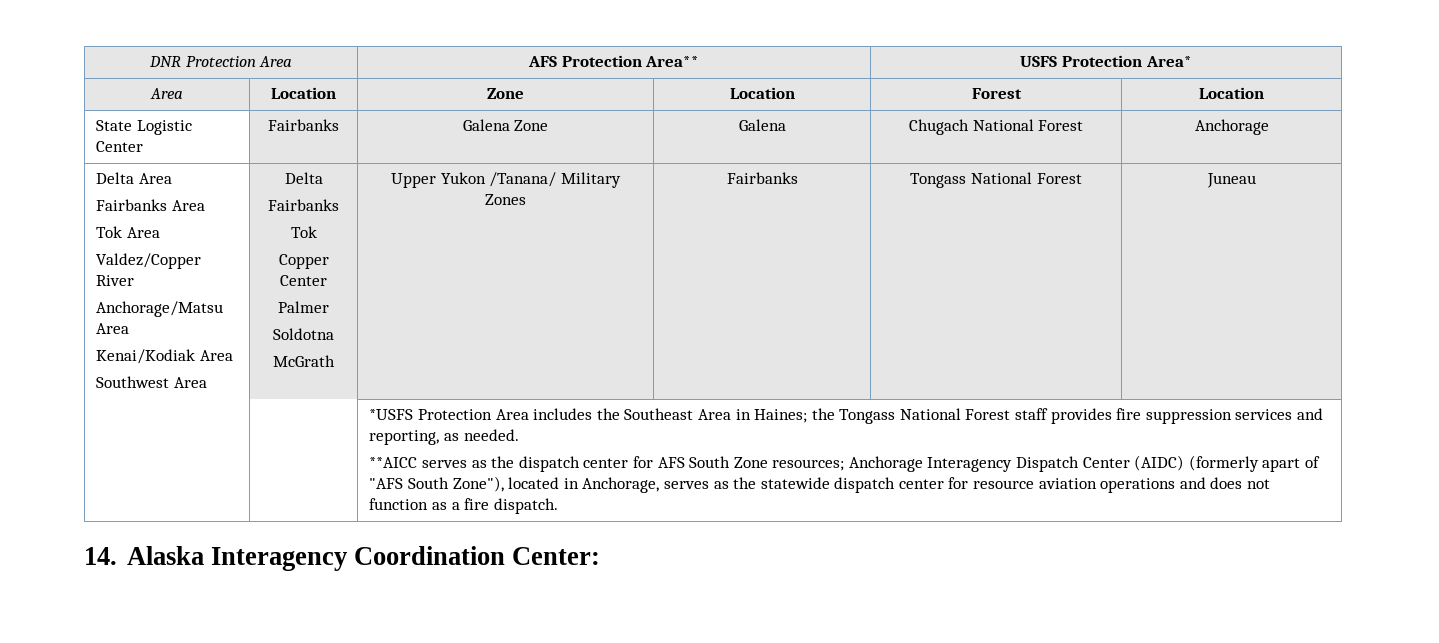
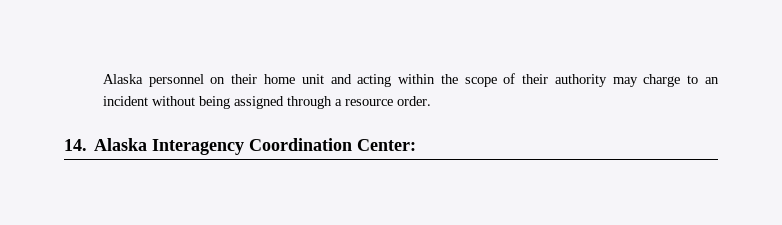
- DNR Protection Area | AFS Protection Area** | USFS Protection Area*
- Area | Location | Zone | Location | Forest | Location
- State Logistic Center | Fairbanks | Galena Zone | Galena | Chugach National Forest | Anchorage
- Delta Area
- Fairbanks Area
- Tok Area
- Valdez/Copper River
- Anchorage/Matsu Area
- Kenai/Kodiak Area
- Southwest Area | Delta
- Fairbanks
- Tok
- Copper Center
- Palmer
- Soldotna
- McGrath | Upper Yukon /Tanana/ Military Zones | Fairbanks | Tongass National Forest | Juneau
- | | *USFS Protection Area includes the Southeast Area in Haines; the Tongass National Forest staff provides fire suppression services and reporting, as needed.
- **AICC serves as the dispatch center for AFS South Zone resources; Anchorage Interagency Dispatch Center (AIDC) (formerly apart of "AFS South Zone"), located in Anchorage, serves as the statewide dispatch center for resource aviation operations and does not function as a fire dispatch.
+ Alaska personnel on their home unit and acting within the scope of their authority may charge to an incident without being assigned through a resource order.

